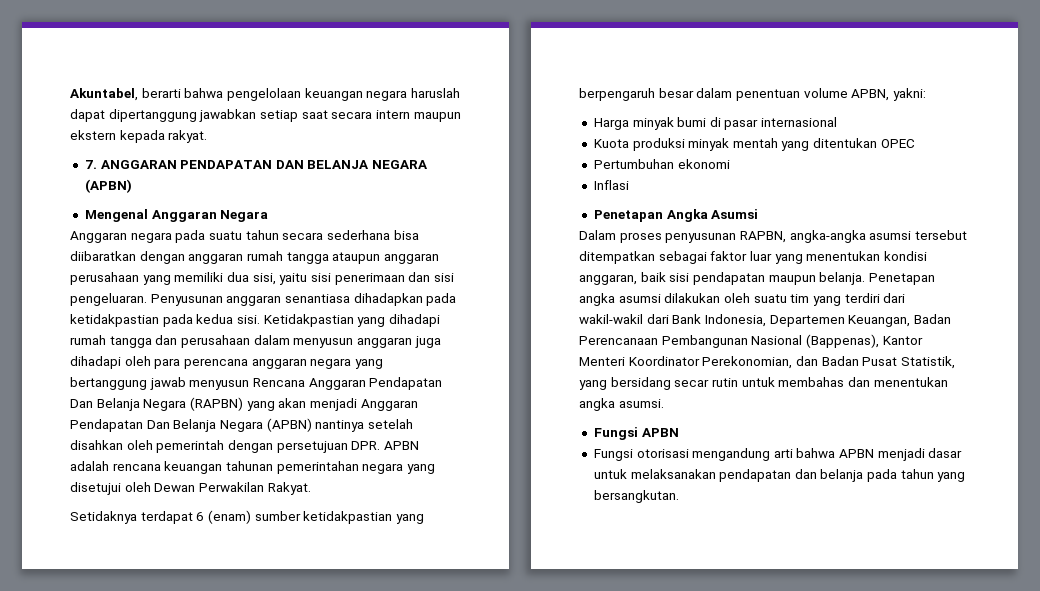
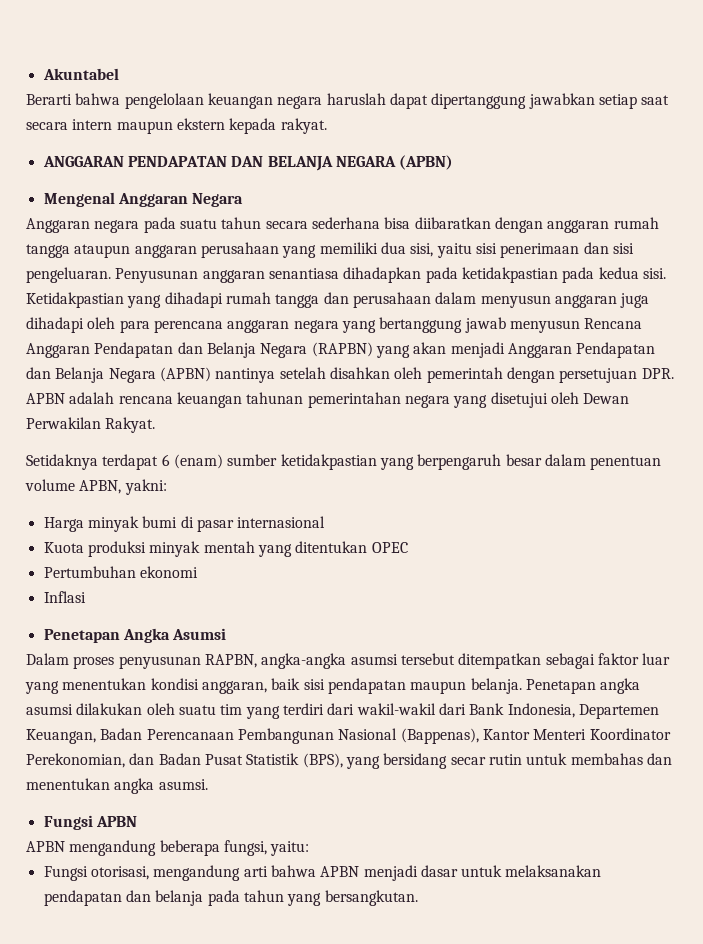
- Akuntabel, berarti bahwa pengelolaan keuangan negara haruslah dapat dipertanggung jawabkan setiap saat secara intern maupun ekstern kepada rakyat.
+ Akuntabel
+ Berarti bahwa pengelolaan keuangan negara haruslah dapat dipertanggung jawabkan setiap saat secara intern maupun ekstern kepada rakyat.
- 7. ANGGARAN PENDAPATAN DAN BELANJA NEGARA (APBN)
+ ANGGARAN PENDAPATAN DAN BELANJA NEGARA (APBN)
- Ketidakpastian yang dihadapi rumah tangga dan perusahaan dalam menyusun anggaran juga dihadapi oleh para perencana anggaran negara yang bertanggung jawab menyusun Rencana Anggaran Pendapatan Dan Belanja Negara (RAPBN) yang akan menjadi Anggaran Pendapatan Dan Belanja Negara (APBN) nantinya setelah disahkan oleh pemerintah dengan persetujuan DPR. APBN adalah rencana keuangan tahunan pemerintahan negara yang disetujui oleh Dewan Perwakilan Rakyat.
+ Ketidakpastian yang dihadapi rumah tangga dan perusahaan dalam menyusun anggaran juga dihadapi oleh para perencana anggaran negara yang bertanggung jawab menyusun Rencana Anggaran Pendapatan dan Belanja Negara (RAPBN) yang akan menjadi Anggaran Pendapatan dan Belanja Negara (APBN) nantinya setelah disahkan oleh pemerintah dengan persetujuan DPR. APBN adalah rencana keuangan tahunan pemerintahan negara yang disetujui oleh Dewan Perwakilan Rakyat.
- Penetapan angka asumsi dilakukan oleh suatu tim yang terdiri dari wakil-wakil dari Bank Indonesia, Departemen Keuangan, Badan Perencanaan Pembangunan Nasional (Bappenas), Kantor Menteri Koordinator Perekonomian, dan Badan Pusat Statistik, yang bersidang secar rutin untuk membahas dan menentukan angka asumsi.
+ Penetapan angka asumsi dilakukan oleh suatu tim yang terdiri dari wakil-wakil dari Bank Indonesia, Departemen Keuangan, Badan Perencanaan Pembangunan Nasional (Bappenas), Kantor Menteri Koordinator Perekonomian, dan Badan Pusat Statistik (BPS), yang bersidang secar rutin untuk membahas dan menentukan angka asumsi.
- Fungsi otorisasi mengandung arti bahwa APBN menjadi dasar untuk melaksanakan pendapatan dan belanja pada tahun yang bersangkutan.
+ APBN mengandung beberapa fungsi, yaitu:
+ Fungsi otorisasi, mengandung arti bahwa APBN menjadi dasar untuk melaksanakan pendapatan dan belanja pada tahun yang bersangkutan.

